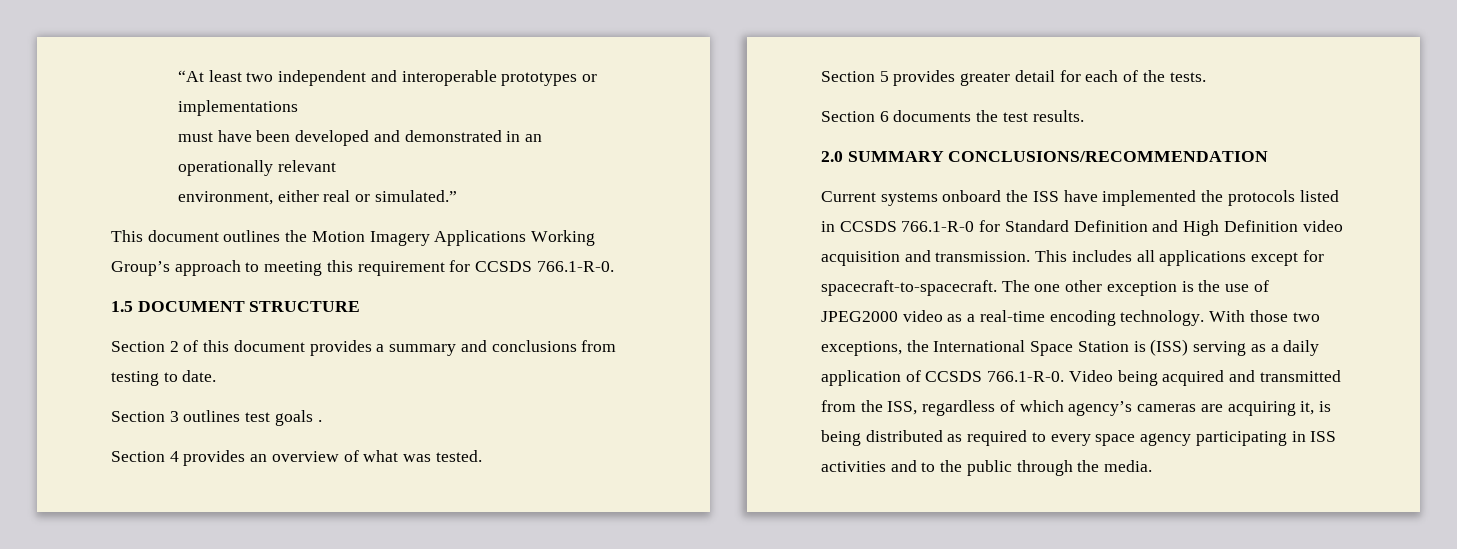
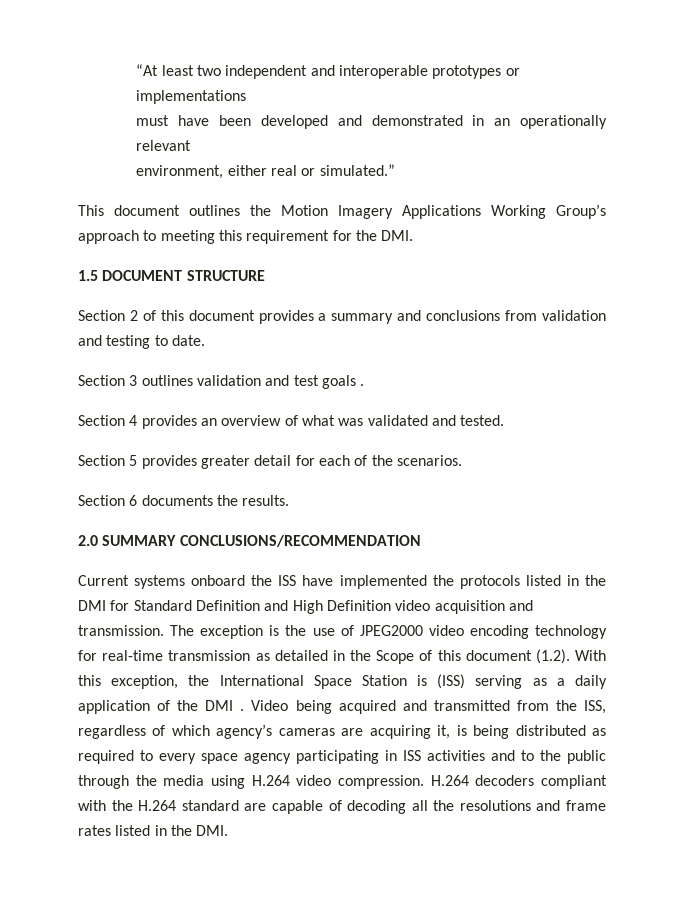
- This document outlines the Motion Imagery Applications Working Group’s approach to meeting this requirement for CCSDS 766.1-R-0.
+ This document outlines the Motion Imagery Applications Working Group’s approach to meeting this requirement for the DMI.
- Section 2 of this document provides a summary and conclusions from testing to date.
+ Section 2 of this document provides a summary and conclusions from validation and testing to date.
- Section 3 outlines test goals .
+ Section 3 outlines validation and test goals .
- Section 4 provides an overview of what was tested.
+ Section 4 provides an overview of what was validated and tested.
- Section 5 provides greater detail for each of the tests.
+ Section 5 provides greater detail for each of the scenarios.
- Section 6 documents the test results.
+ Section 6 documents the results.
- Current systems onboard the ISS have implemented the protocols listed in CCSDS 766.1-R-0 for Standard Definition and High Definition video acquisition and transmission.
+ Current systems onboard the ISS have implemented the protocols listed in the DMI for Standard Definition and High Definition video acquisition and transmission.
- This includes all applications except for spacecraft-to-spacecraft. The one other exception is the use of JPEG2000 video as a real-time encoding technology. With those two exceptions, the International Space Station is (ISS) serving as a daily application of CCSDS 766.1-R-0. Video being acquired and transmitted from the ISS, regardless of which agency’s cameras are acquiring it, is being distributed as required to every space agency participating in ISS activities and to the public through the media.
+ The exception is the use of JPEG2000 video encoding technology for real-time transmission as detailed in the Scope of this document (1.2). With this exception, the International Space Station is (ISS) serving as a daily application of the DMI . Video being acquired and transmitted from the ISS, regardless of which agency’s cameras are acquiring it, is being distributed as required to every space agency participating in ISS activities and to the public through the media using H.264 video compression. H.264 decoders compliant with the H.264 standard are capable of decoding all the resolutions and frame rates listed in the DMI.

